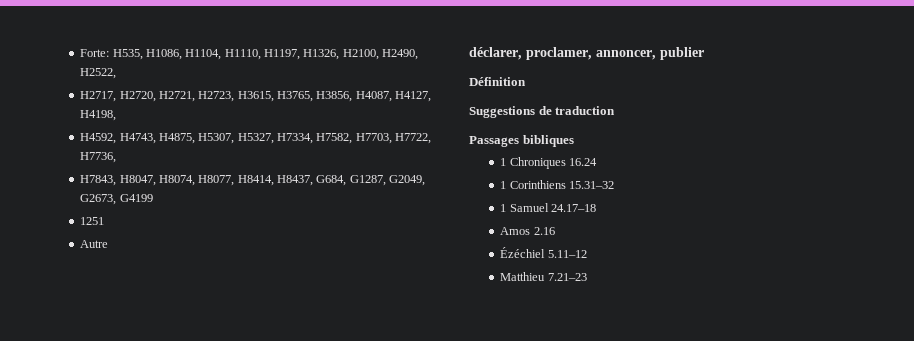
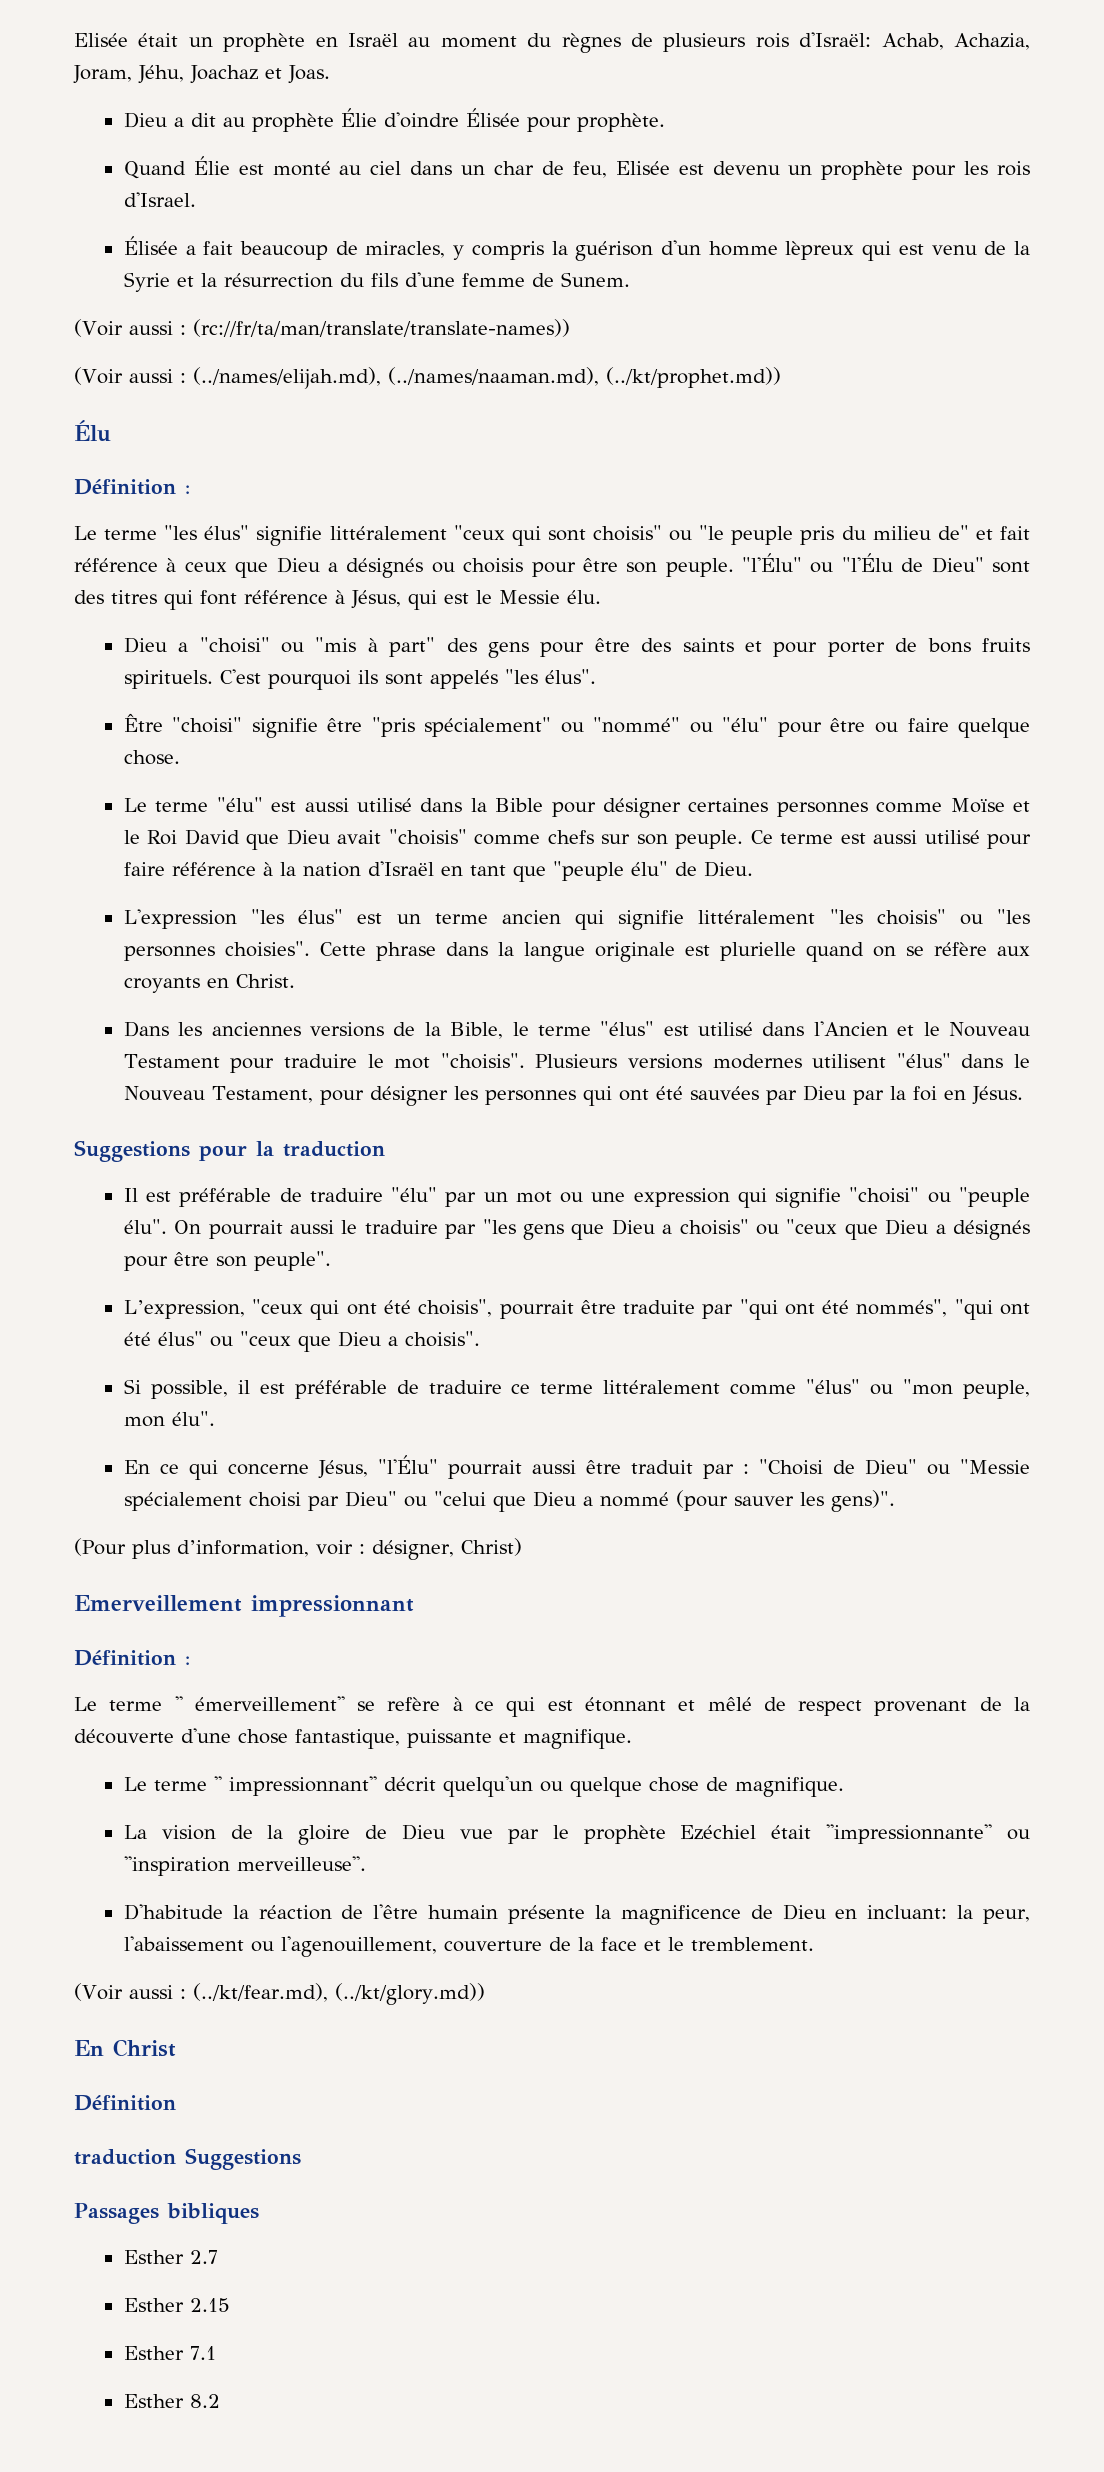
- Forte: H535, H1086, H1104, H1110, H1197, H1326, H2100, H2490, H2522,
- H2717, H2720, H2721, H2723, H3615, H3765, H3856, H4087, H4127, H4198,
- H4592, H4743, H4875, H5307, H5327, H7334, H7582, H7703, H7722, H7736,
- H7843, H8047, H8074, H8077, H8414, H8437, G684, G1287, G2049, G2673, G4199
- 1251
- Autre
- déclarer, proclamer, annoncer, publier
+ Elisée était un prophète en Israël au moment du règnes de plusieurs rois d'Israël: Achab, Achazia, Joram, Jéhu, Joachaz et Joas.
+ Dieu a dit au prophète Élie d'oindre Élisée pour prophète.
+ Quand Élie est monté au ciel dans un char de feu, Elisée est devenu un prophète pour les rois d'Israel.
+ Élisée a fait beaucoup de miracles, y compris la guérison d'un homme lèpreux qui est venu de la Syrie et la résurrection du fils d'une femme de Sunem.
+ (Voir aussi : (rc://fr/ta/man/translate/translate-names))
+ (Voir aussi : (../names/elijah.md), (../names/naaman.md), (../kt/prophet.md))
+ Élu
+ Définition :
+ Le terme "les élus" signifie littéralement "ceux qui sont choisis" ou "le peuple pris du milieu de" et fait référence à ceux que Dieu a désignés ou choisis pour être son peuple. "l'Élu" ou "l'Élu de Dieu" sont des titres qui font référence à Jésus, qui est le Messie élu.
+ Dieu a "choisi" ou "mis à part" des gens pour être des saints et pour porter de bons fruits spirituels. C'est pourquoi ils sont appelés "les élus".
+ Être "choisi" signifie être "pris spécialement" ou "nommé" ou "élu" pour être ou faire quelque chose.
+ Le terme "élu" est aussi utilisé dans la Bible pour désigner certaines personnes comme Moïse et le Roi David que Dieu avait "choisis" comme chefs sur son peuple. Ce terme est aussi utilisé pour faire référence à la nation d'Israël en tant que "peuple élu" de Dieu.
+ L'expression "les élus" est un terme ancien qui signifie littéralement "les choisis" ou "les personnes choisies". Cette phrase dans la langue originale est plurielle quand on se réfère aux croyants en Christ.
+ Dans les anciennes versions de la Bible, le terme "élus" est utilisé dans l'Ancien et le Nouveau Testament pour traduire le mot "choisis". Plusieurs versions modernes utilisent "élus" dans le Nouveau Testament, pour désigner les personnes qui ont été sauvées par Dieu par la foi en Jésus.
+ Suggestions pour la traduction
+ Il est préférable de traduire "élu" par un mot ou une expression qui signifie "choisi" ou "peuple élu". On pourrait aussi le traduire par "les gens que Dieu a choisis" ou "ceux que Dieu a désignés pour être son peuple".
+ L’expression, "ceux qui ont été choisis", pourrait être traduite par "qui ont été nommés", "qui ont été élus" ou "ceux que Dieu a choisis".
+ Si possible, il est préférable de traduire ce terme littéralement comme "élus" ou "mon peuple, mon élu".
+ En ce qui concerne Jésus, "l'Élu" pourrait aussi être traduit par : "Choisi de Dieu" ou "Messie spécialement choisi par Dieu" ou "celui que Dieu a nommé (pour sauver les gens)".
+ (Pour plus d’information, voir : désigner, Christ)
+ Emerveillement impressionnant
+ Définition :
+ Le terme '' émerveillement'' se refère à ce qui est étonnant et mêlé de respect provenant de la découverte d'une chose fantastique, puissante et magnifique.
+ Le terme '' impressionnant'' décrit quelqu'un ou quelque chose de magnifique.
+ La vision de la gloire de Dieu vue par le prophète Ezéchiel était ''impressionnante'' ou ''inspiration merveilleuse''.
+ D'habitude la réaction de l'être humain présente la magnificence de Dieu en incluant: la peur, l'abaissement ou l'agenouillement, couverture de la face et le tremblement.
+ (Voir aussi : (../kt/fear.md), (../kt/glory.md))
+ En Christ
- Suggestions de traduction
+ traduction Suggestions
- 1 Chroniques 16.24
- 1 Corinthiens 15.31–32
- 1 Samuel 24.17–18
- Amos 2.16
- Ézéchiel 5.11–12
- Matthieu 7.21–23
+ Esther 2.7
+ Esther 2.15
+ Esther 7.1
+ Esther 8.2

